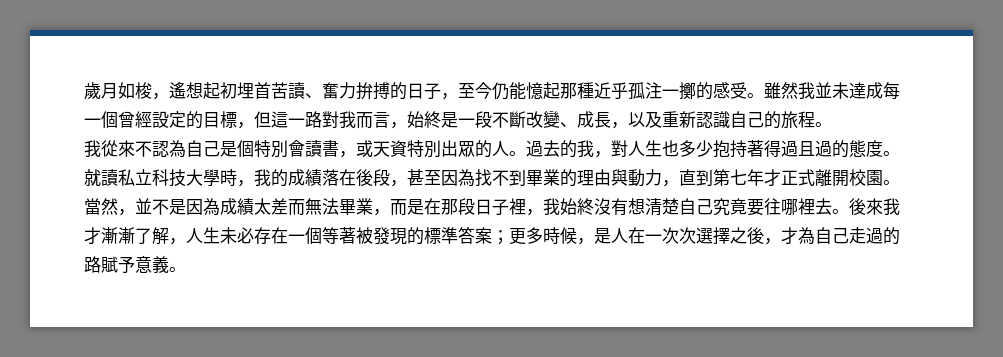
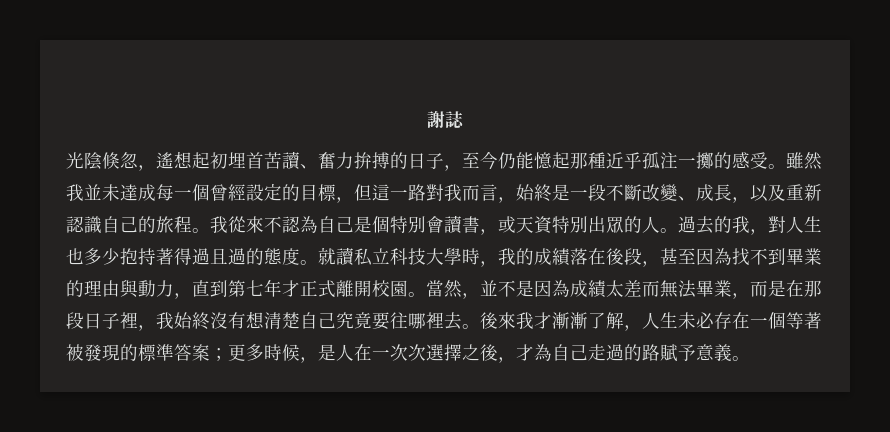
- 歲月如梭，遙想起初埋首苦讀、奮力拚搏的日子，至今仍能憶起那種近乎孤注一擲的感受。
+ 謝誌
+ 光陰倏忽，遙想起初埋首苦讀、奮力拚搏的日子，至今仍能憶起那種近乎孤注一擲的感受。
- 雖然我並未達成每一個曾經設定的目標，但這一路對我而言，始終是一段不斷改變、成長，以及重新認識自己的旅程。
- 我從來不認為自己是個特別會讀書，或天資特別出眾的人。
+ 雖然我並未達成每一個曾經設定的目標，但這一路對我而言，始終是一段不斷改變、成長，以及重新認識自己的旅程。我從來不認為自己是個特別會讀書，或天資特別出眾的人。

